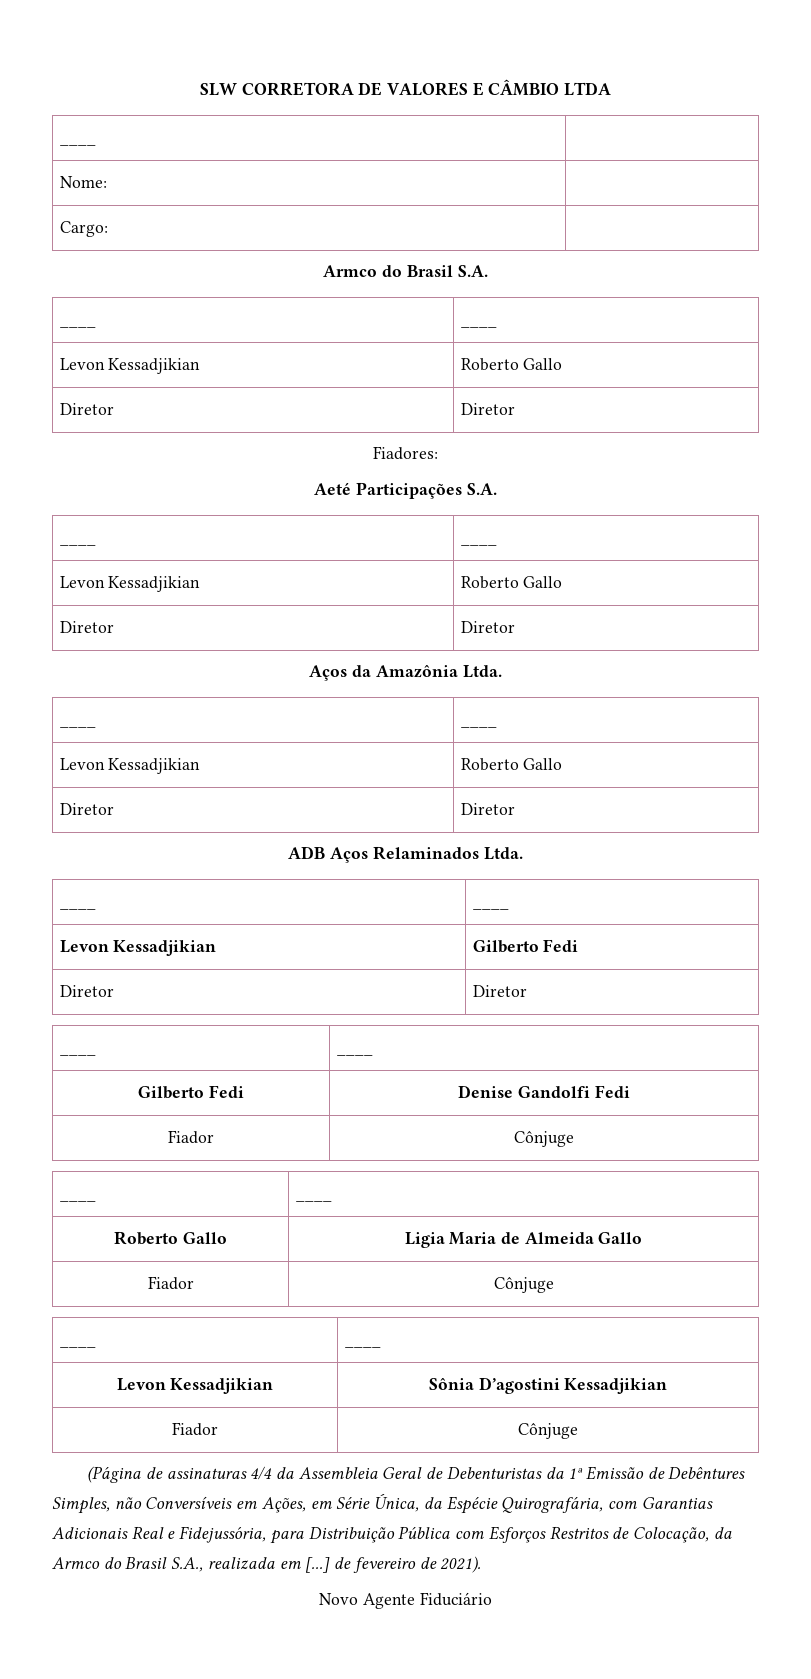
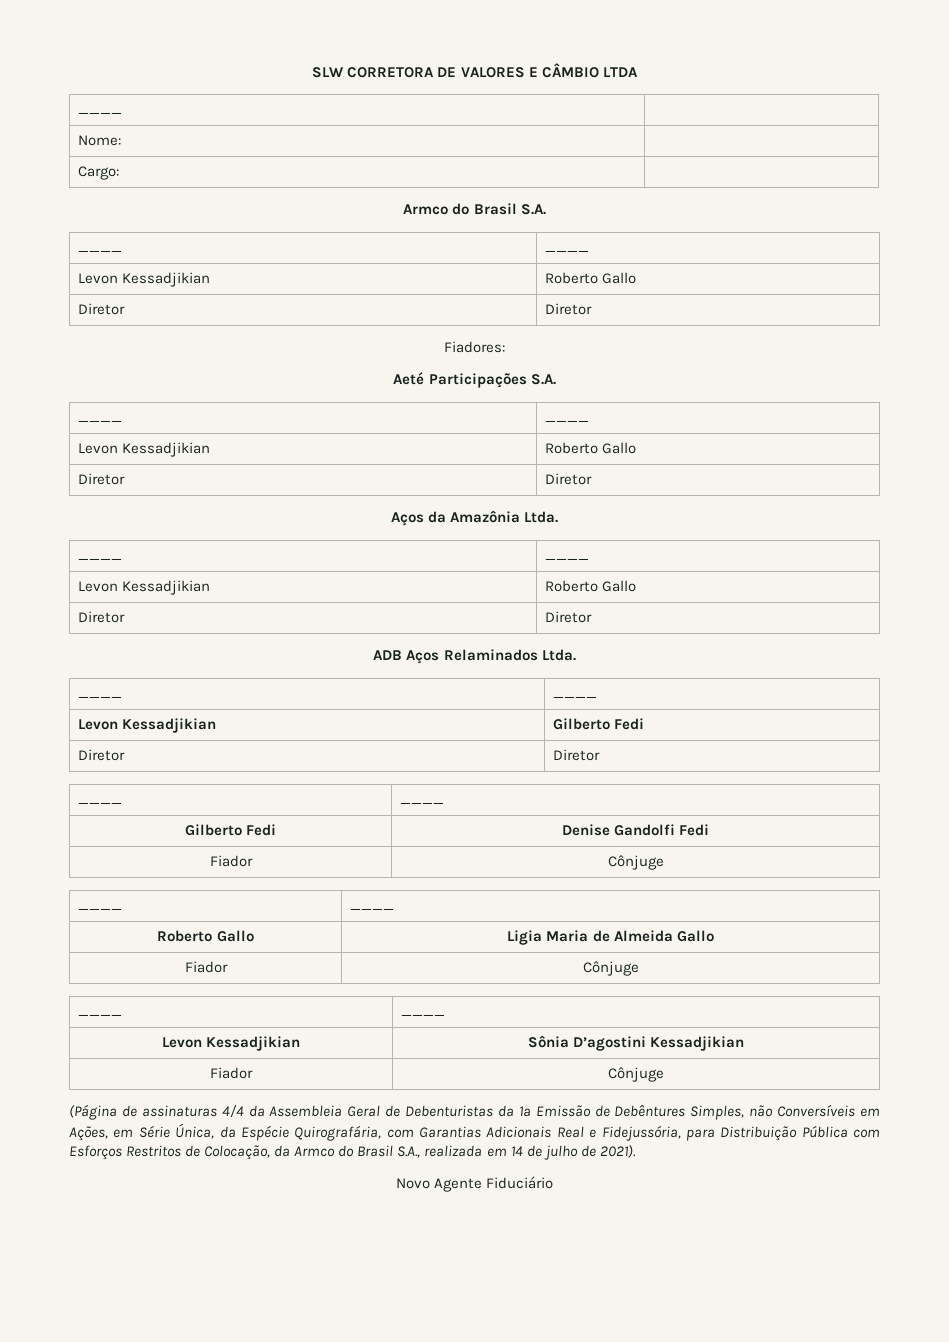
- (Página de assinaturas 4/4 da Assembleia Geral de Debenturistas da 1ª Emissão de Debêntures Simples, não Conversíveis em Ações, em Série Única, da Espécie Quirografária, com Garantias Adicionais Real e Fidejussória, para Distribuição Pública com Esforços Restritos de Colocação, da Armco do Brasil S.A., realizada em [...] de fevereiro de 2021).
+ (Página de assinaturas 4/4 da Assembleia Geral de Debenturistas da 1ª Emissão de Debêntures Simples, não Conversíveis em Ações, em Série Única, da Espécie Quirografária, com Garantias Adicionais Real e Fidejussória, para Distribuição Pública com Esforços Restritos de Colocação, da Armco do Brasil S.A., realizada em 14 de julho de 2021).

